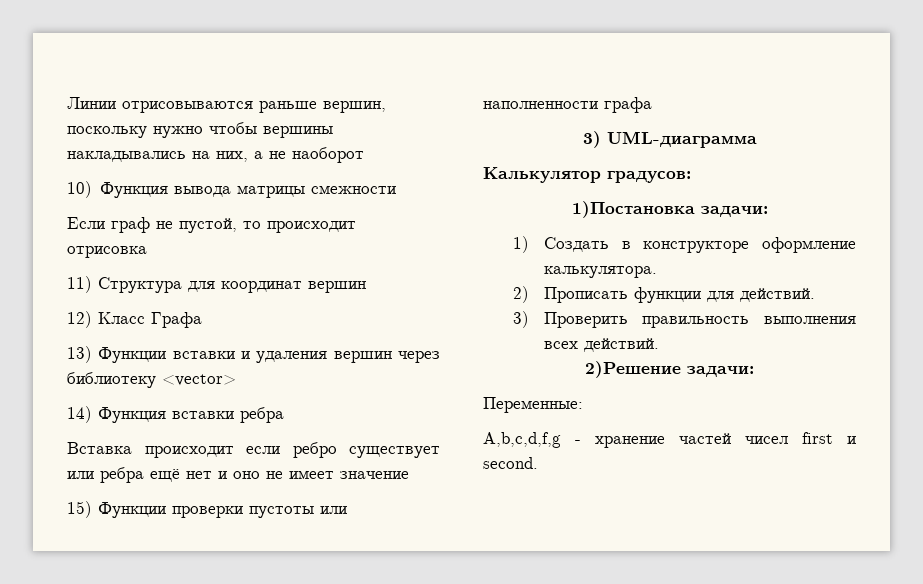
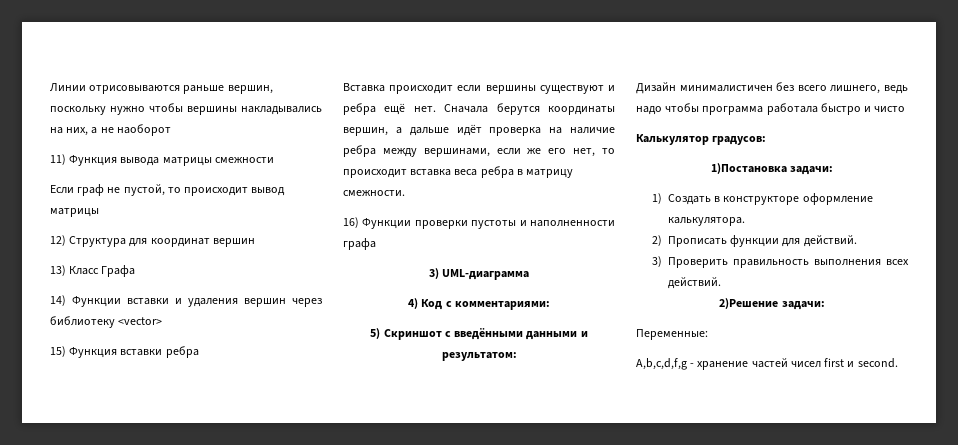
- 10) Функция вывода матрицы смежности
+ 11) Функция вывода матрицы смежности
- Если граф не пустой, то происходит отрисовка
- 11) Структура для координат вершин
+ Если граф не пустой, то происходит вывод матрицы
+ 12) Структура для координат вершин
- 12) Класс Графа
+ 13) Класс Графа
- 13) Функции вставки и удаления вершин через библиотеку <vector>
+ 14) Функции вставки и удаления вершин через библиотеку <vector>
- 14) Функция вставки ребра
+ 15) Функция вставки ребра
- Вставка происходит если ребро существует или ребра ещё нет и оно не имеет значение
- 15) Функции проверки пустоты или наполненности графа
+ Вставка происходит если вершины существуют и ребра ещё нет. Сначала берутся координаты вершин, а дальше идёт проверка на наличие ребра между вершинами, если же его нет, то происходит вставка веса ребра в матрицу смежности.
+ 16) Функции проверки пустоты и наполненности графа
+ 4) Код с комментариями:
+ 5) Скриншот с введёнными данными и результатом:
+ Дизайн минималистичен без всего лишнего, ведь надо чтобы программа работала быстро и чисто

